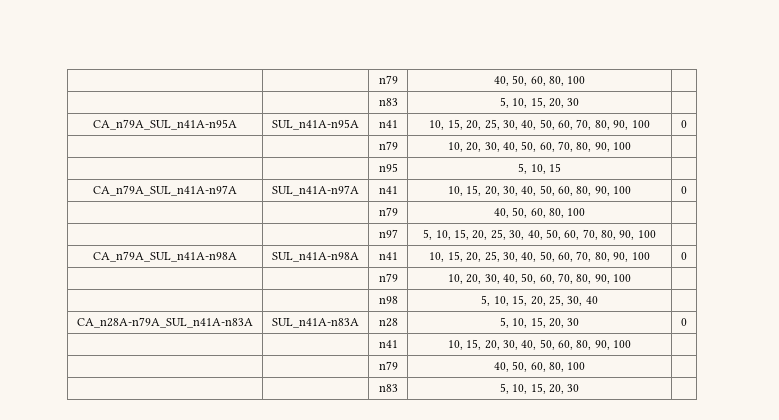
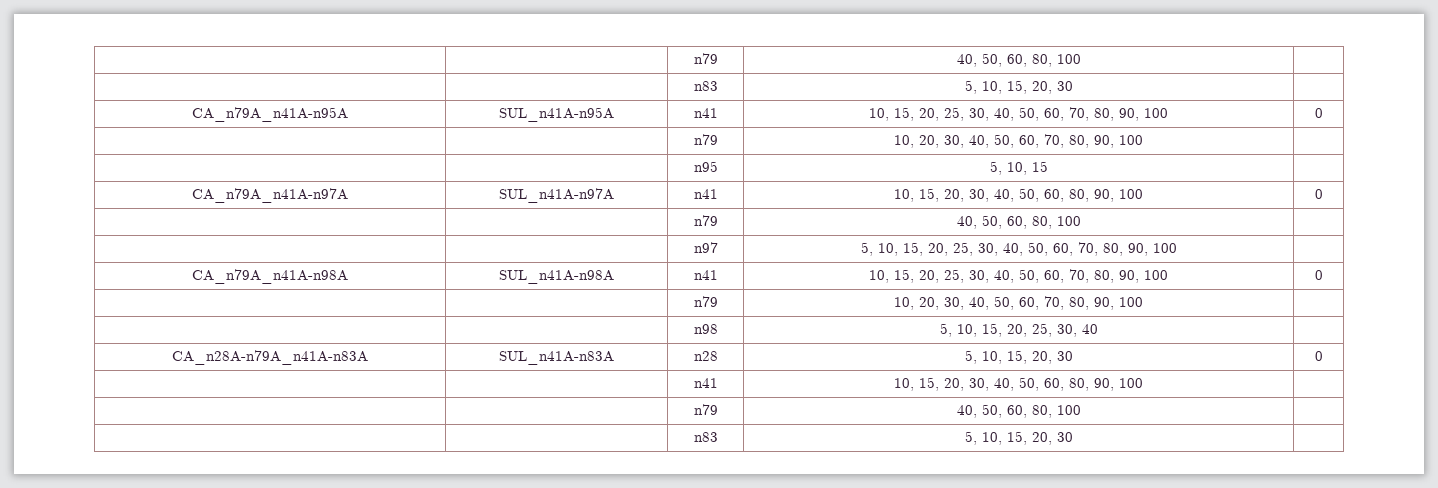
- CA_n79A_SUL_n41A-n95A | SUL_n41A-n95A | n41 | 10, 15, 20, 25, 30, 40, 50, 60, 70, 80, 90, 100 | 0
+ CA_n79A_n41A-n95A | SUL_n41A-n95A | n41 | 10, 15, 20, 25, 30, 40, 50, 60, 70, 80, 90, 100 | 0
- CA_n79A_SUL_n41A-n97A | SUL_n41A-n97A | n41 | 10, 15, 20, 30, 40, 50, 60, 80, 90, 100 | 0
+ CA_n79A_n41A-n97A | SUL_n41A-n97A | n41 | 10, 15, 20, 30, 40, 50, 60, 80, 90, 100 | 0
- CA_n79A_SUL_n41A-n98A | SUL_n41A-n98A | n41 | 10, 15, 20, 25, 30, 40, 50, 60, 70, 80, 90, 100 | 0
+ CA_n79A_n41A-n98A | SUL_n41A-n98A | n41 | 10, 15, 20, 25, 30, 40, 50, 60, 70, 80, 90, 100 | 0
- CA_n28A-n79A_SUL_n41A-n83A | SUL_n41A-n83A | n28 | 5, 10, 15, 20, 30 | 0
+ CA_n28A-n79A_n41A-n83A | SUL_n41A-n83A | n28 | 5, 10, 15, 20, 30 | 0

